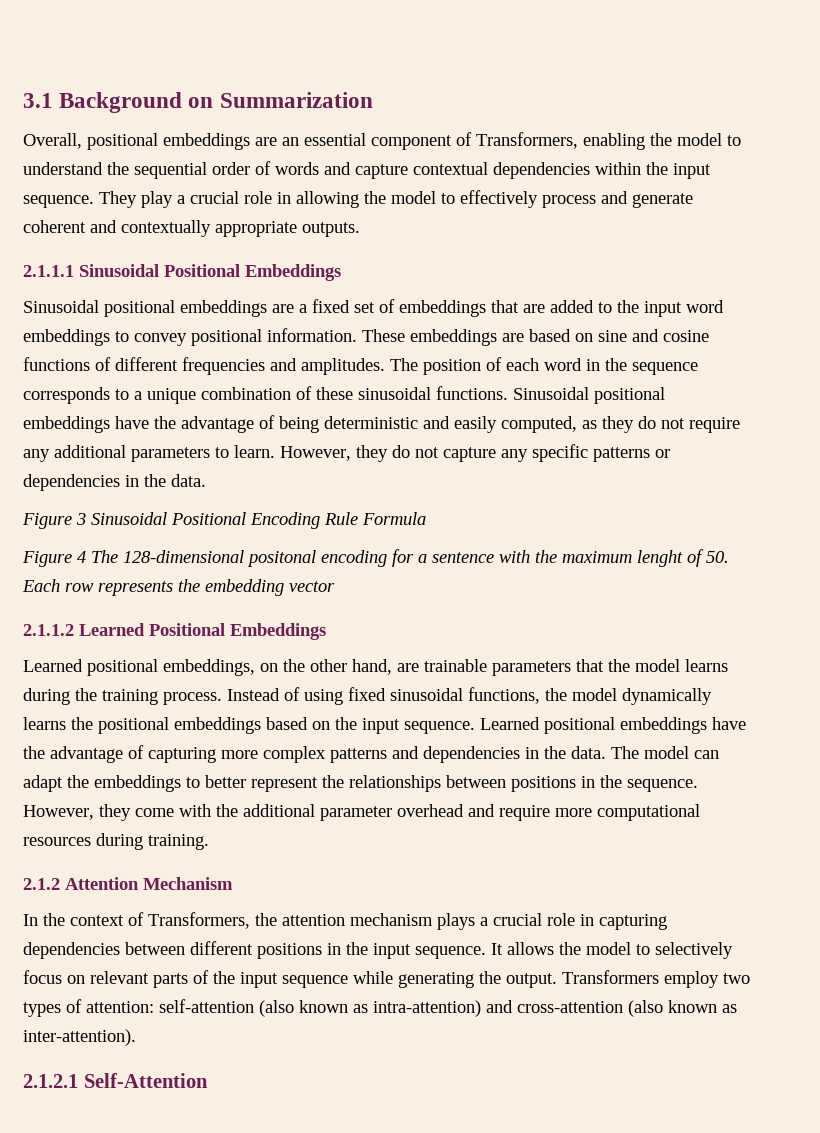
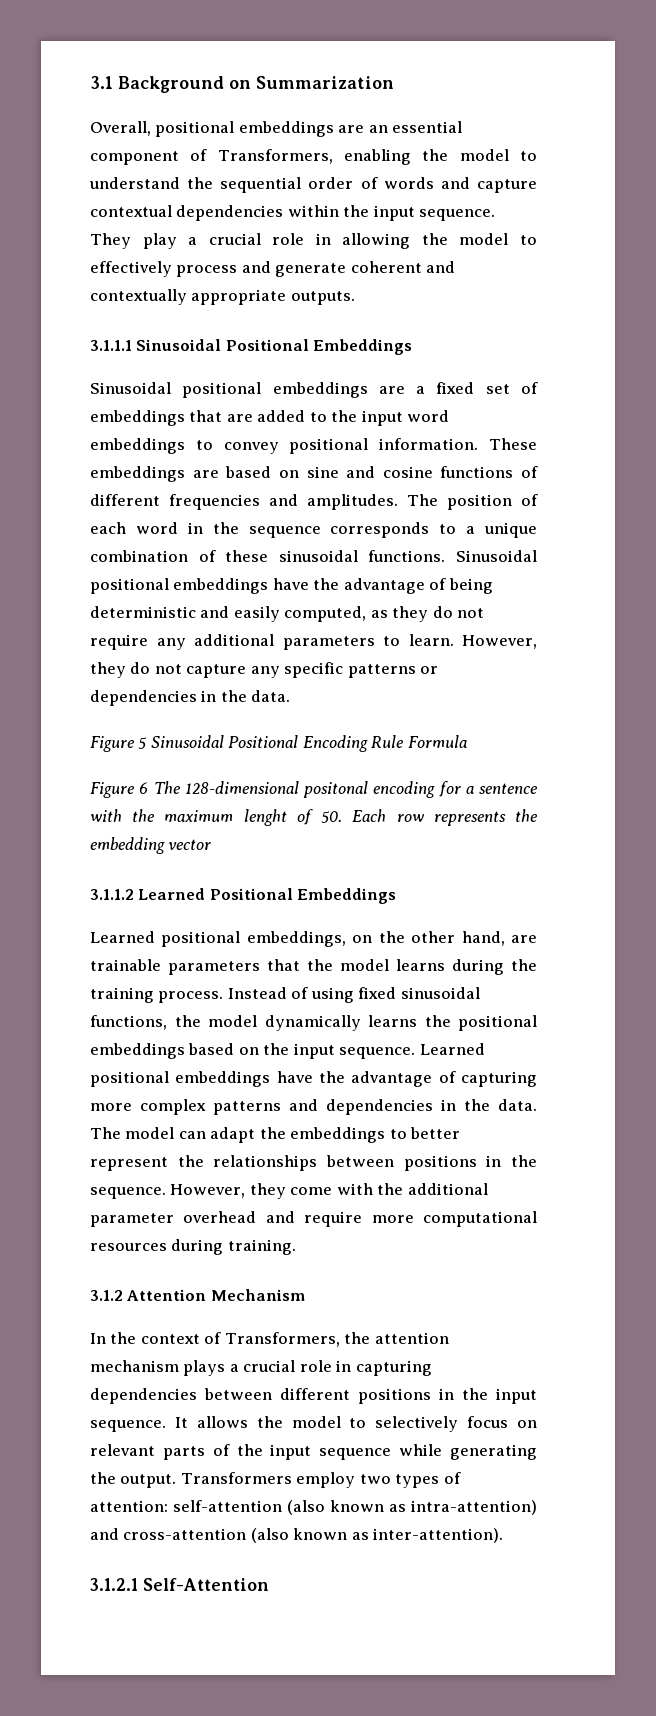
- 2.1.1.1 Sinusoidal Positional Embeddings
+ 3.1.1.1 Sinusoidal Positional Embeddings
- Figure 3 Sinusoidal Positional Encoding Rule Formula
+ Figure 5 Sinusoidal Positional Encoding Rule Formula
- Figure 4 The 128-dimensional positonal encoding for a sentence with the maximum lenght of 50. Each row represents the embedding vector
+ Figure 6 The 128-dimensional positonal encoding for a sentence with the maximum lenght of 50. Each row represents the embedding vector
- 2.1.1.2 Learned Positional Embeddings
+ 3.1.1.2 Learned Positional Embeddings
- 2.1.2 Attention Mechanism
+ 3.1.2 Attention Mechanism
- 2.1.2.1 Self-Attention
+ 3.1.2.1 Self-Attention

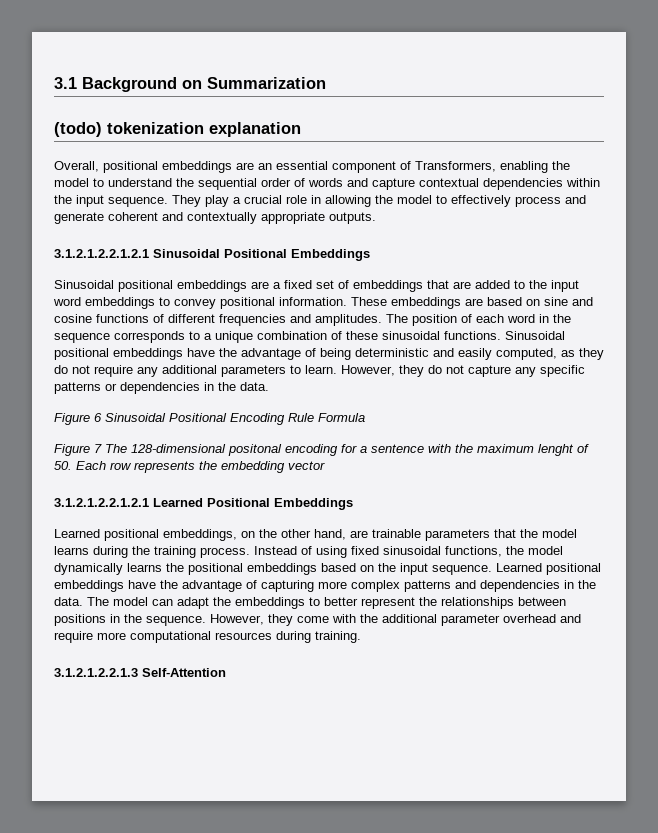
+ (todo) tokenization explanation
- 3.1.1.1 Sinusoidal Positional Embeddings
+ 3.1.2.1.2.2.1.2.1 Sinusoidal Positional Embeddings
- Figure 5 Sinusoidal Positional Encoding Rule Formula
+ Figure 6 Sinusoidal Positional Encoding Rule Formula
- Figure 6 The 128-dimensional positonal encoding for a sentence with the maximum lenght of 50. Each row represents the embedding vector
+ Figure 7 The 128-dimensional positonal encoding for a sentence with the maximum lenght of 50. Each row represents the embedding vector
- 3.1.1.2 Learned Positional Embeddings
+ 3.1.2.1.2.2.1.2.1 Learned Positional Embeddings
- 3.1.2 Attention Mechanism
- In the context of Transformers, the attention mechanism plays a crucial role in capturing dependencies between different positions in the input sequence. It allows the model to selectively focus on relevant parts of the input sequence while generating the output. Transformers employ two types of attention: self-attention (also known as intra-attention) and cross-attention (also known as inter-attention).
- 3.1.2.1 Self-Attention
+ 3.1.2.1.2.2.1.3 Self-Attention

